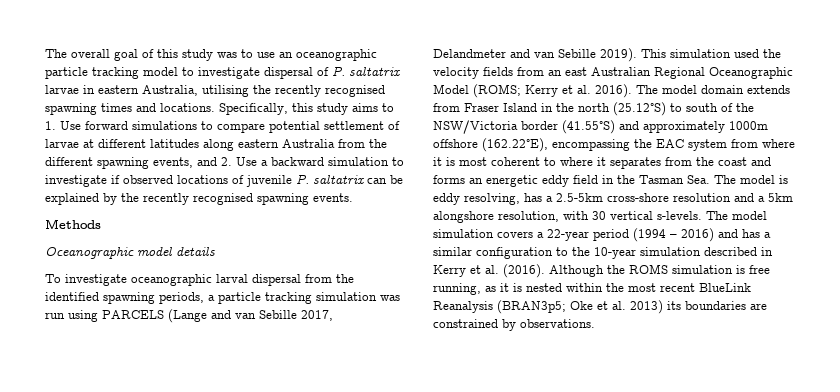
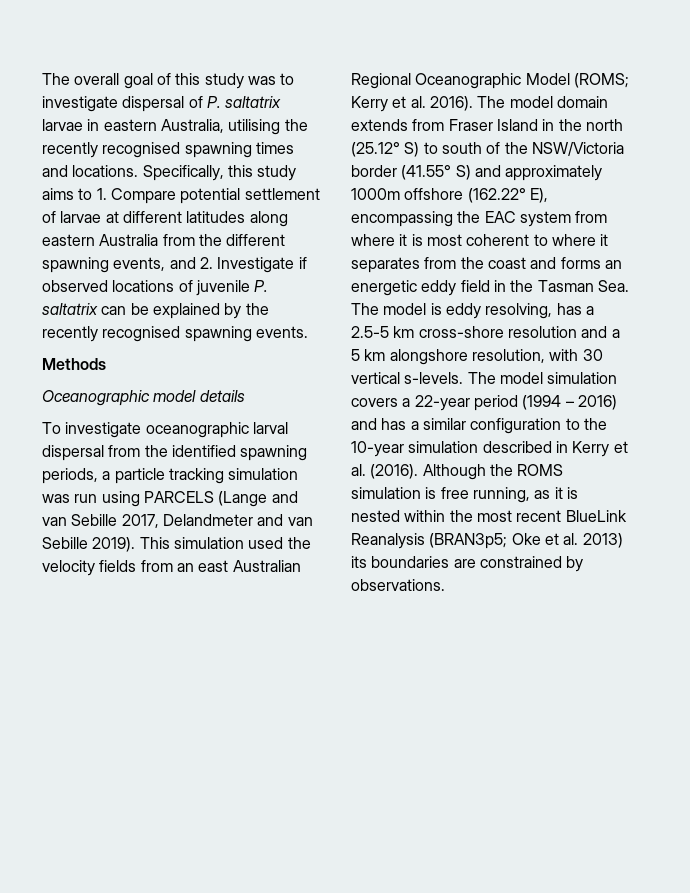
- The overall goal of this study was to use an oceanographic particle tracking model to investigate dispersal of P. saltatrix larvae in eastern Australia, utilising the recently recognised spawning times and locations.
+ The overall goal of this study was to investigate dispersal of P. saltatrix larvae in eastern Australia, utilising the recently recognised spawning times and locations.
- Specifically, this study aims to 1. Use forward simulations to compare potential settlement of larvae at different latitudes along eastern Australia from the different spawning events, and 2. Use a backward simulation to investigate if observed locations of juvenile P. saltatrix can be explained by the recently recognised spawning events.
+ Specifically, this study aims to 1. Compare potential settlement of larvae at different latitudes along eastern Australia from the different spawning events, and 2. Investigate if observed locations of juvenile P. saltatrix can be explained by the recently recognised spawning events.
- The model domain extends from Fraser Island in the north (25.12°S) to south of the NSW/Victoria border (41.55°S) and approximately 1000m offshore (162.22°E), encompassing the EAC system from where it is most coherent to where it separates from the coast and forms an energetic eddy field in the Tasman Sea. The model is eddy resolving, has a 2.5-5km cross-shore resolution and a 5km alongshore resolution, with 30 vertical s-levels.
+ The model domain extends from Fraser Island in the north (25.12° S) to south of the NSW/Victoria border (41.55° S) and approximately 1000m offshore (162.22° E), encompassing the EAC system from where it is most coherent to where it separates from the coast and forms an energetic eddy field in the Tasman Sea. The model is eddy resolving, has a 2.5-5 km cross-shore resolution and a 5 km alongshore resolution, with 30 vertical s-levels.

